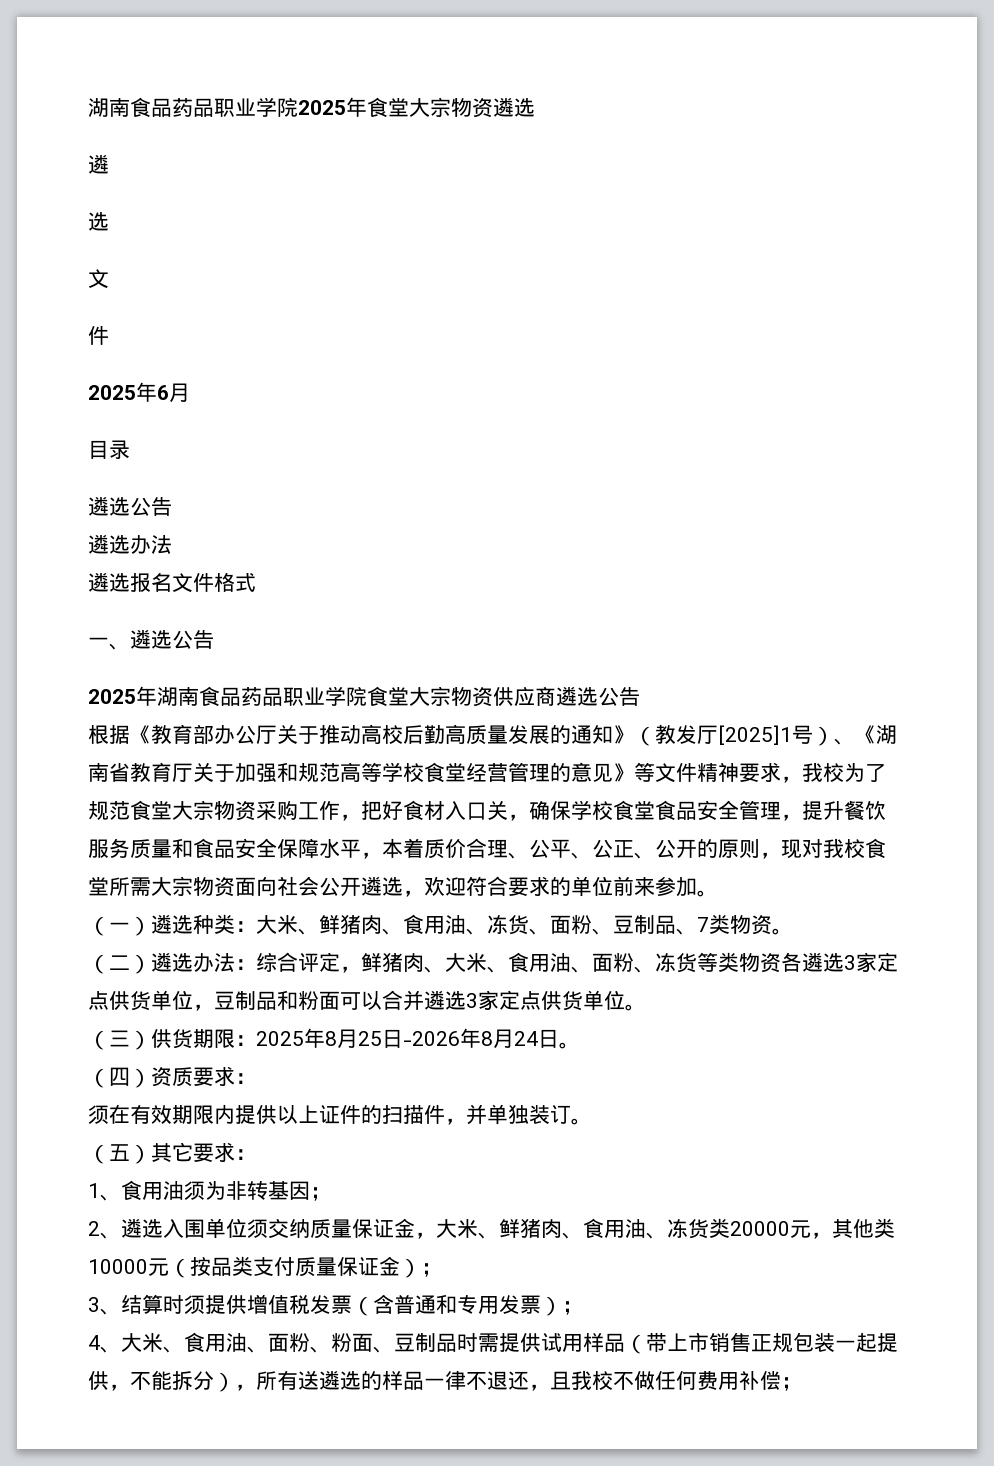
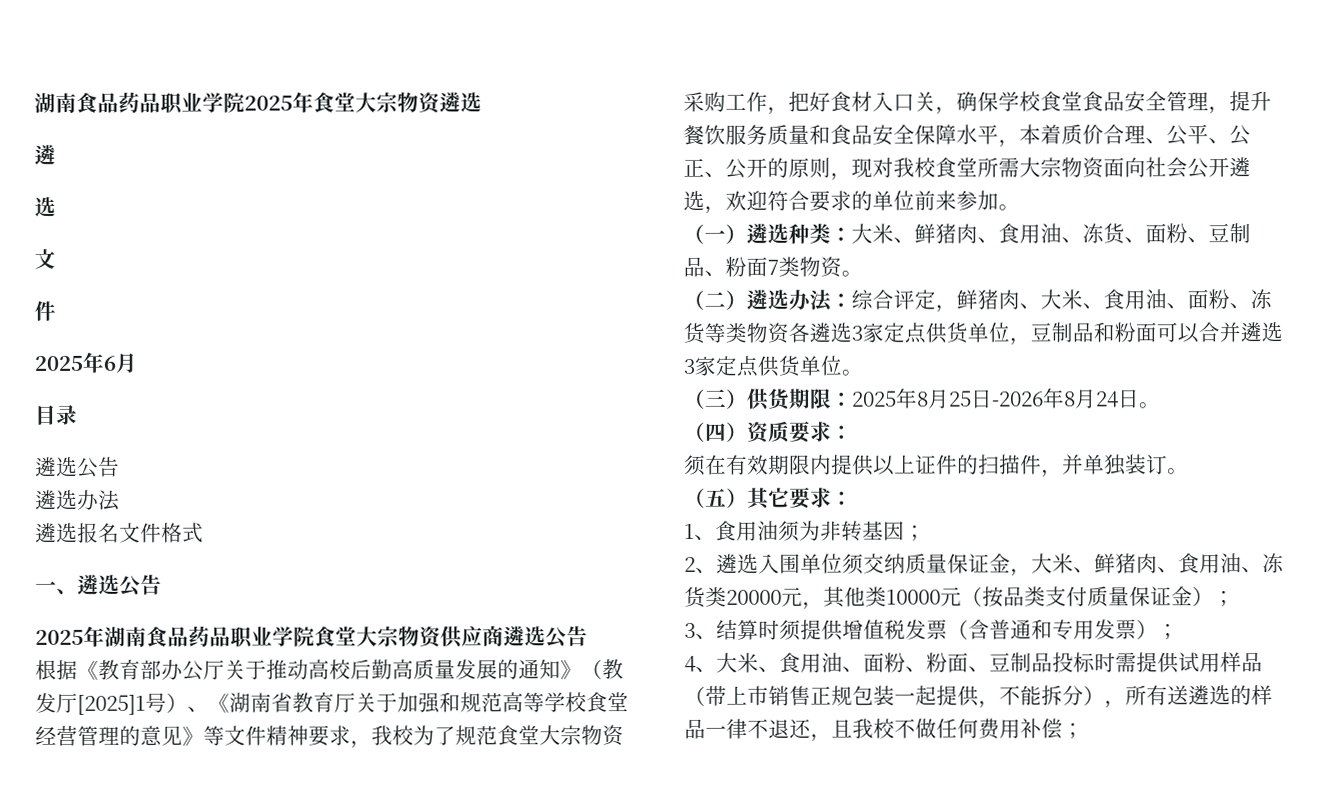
- （一）遴选种类：大米、鲜猪肉、食用油、冻货、面粉、豆制品、7类物资。
+ （一）遴选种类：大米、鲜猪肉、食用油、冻货、面粉、豆制品、粉面7类物资。
- 4、大米、食用油、面粉、粉面、豆制品时需提供试用样品（带上市销售正规包装一起提供，不能拆分），所有送遴选的样品一律不退还，且我校不做任何费用补偿；
+ 4、大米、食用油、面粉、粉面、豆制品投标时需提供试用样品（带上市销售正规包装一起提供，不能拆分），所有送遴选的样品一律不退还，且我校不做任何费用补偿；

